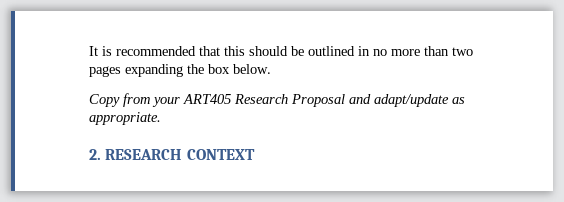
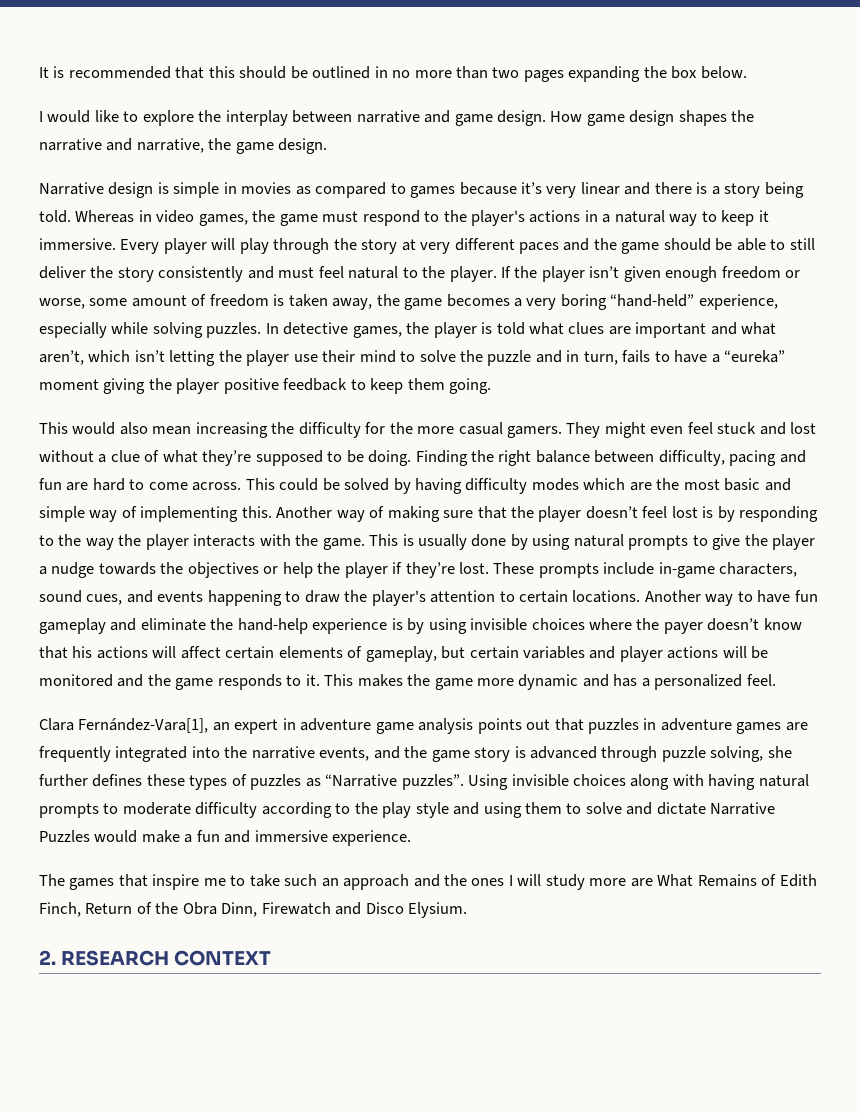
- Copy from your ART405 Research Proposal and adapt/update as appropriate.
+ I would like to explore the interplay between narrative and game design. How game design shapes the narrative and narrative, the game design.
+ Narrative design is simple in movies as compared to games because it’s very linear and there is a story being told. Whereas in video games, the game must respond to the player's actions in a natural way to keep it immersive. Every player will play through the story at very different paces and the game should be able to still deliver the story consistently and must feel natural to the player. If the player isn’t given enough freedom or worse, some amount of freedom is taken away, the game becomes a very boring “hand-held” experience, especially while solving puzzles. In detective games, the player is told what clues are important and what aren’t, which isn’t letting the player use their mind to solve the puzzle and in turn, fails to have a “eureka” moment giving the player positive feedback to keep them going.
+ This would also mean increasing the difficulty for the more casual gamers. They might even feel stuck and lost without a clue of what they’re supposed to be doing. Finding the right balance between difficulty, pacing and fun are hard to come across. This could be solved by having difficulty modes which are the most basic and simple way of implementing this. Another way of making sure that the player doesn’t feel lost is by responding to the way the player interacts with the game. This is usually done by using natural prompts to give the player a nudge towards the objectives or help the player if they’re lost. These prompts include in-game characters, sound cues, and events happening to draw the player's attention to certain locations. Another way to have fun gameplay and eliminate the hand-help experience is by using invisible choices where the payer doesn’t know that his actions will affect certain elements of gameplay, but certain variables and player actions will be monitored and the game responds to it. This makes the game more dynamic and has a personalized feel.
+ Clara Fernández-Vara[1], an expert in adventure game analysis points out that puzzles in adventure games are frequently integrated into the narrative events, and the game story is advanced through puzzle solving, she further defines these types of puzzles as “Narrative puzzles”. Using invisible choices along with having natural prompts to moderate difficulty according to the play style and using them to solve and dictate Narrative Puzzles would make a fun and immersive experience.
+ The games that inspire me to take such an approach and the ones I will study more are What Remains of Edith Finch, Return of the Obra Dinn, Firewatch and Disco Elysium.

